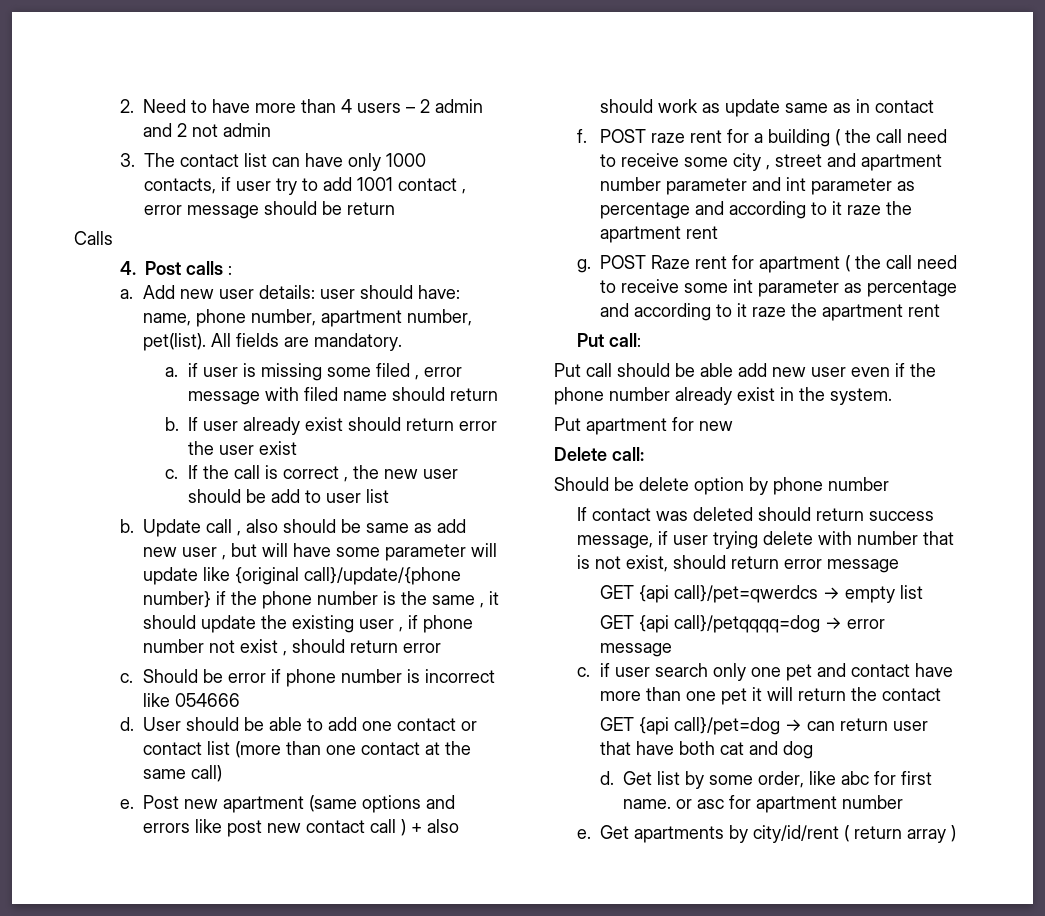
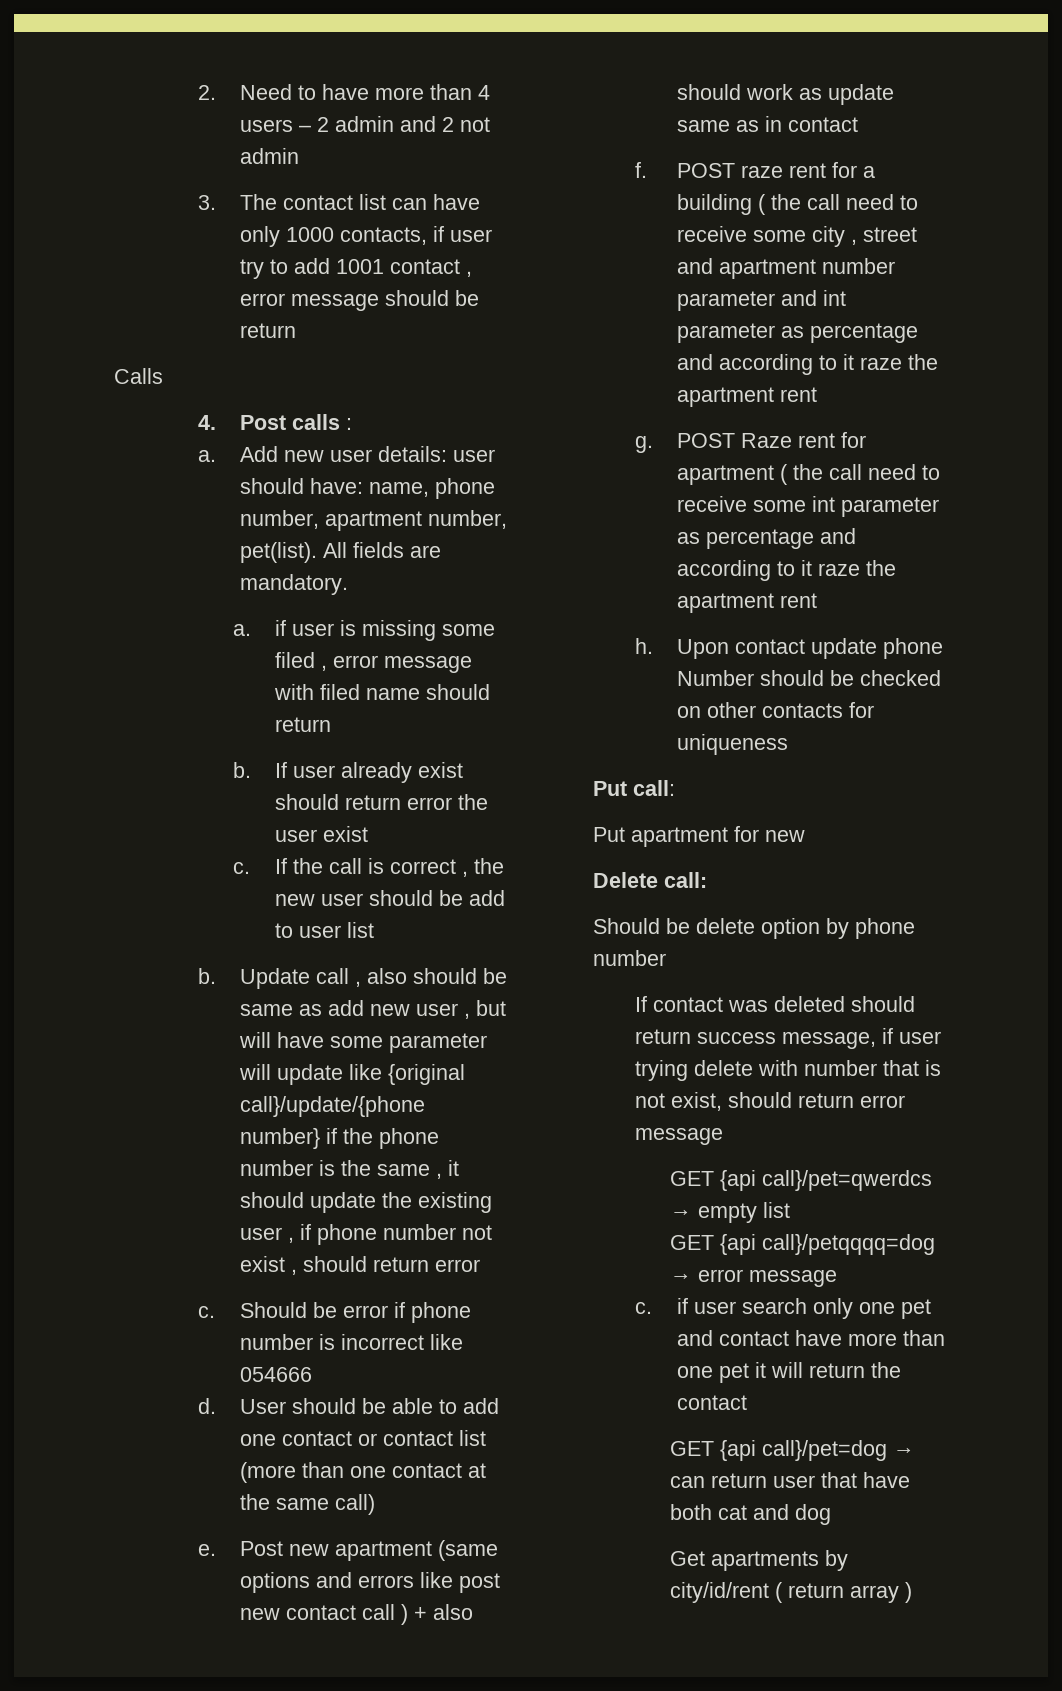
+ h. Upon contact update phone Number should be checked on other contacts for uniqueness
  Put call:
- Put call should be able add new user even if the phone number already exist in the system.
- d. Get list by some order, like abc for first name. or asc for apartment number
- e.

